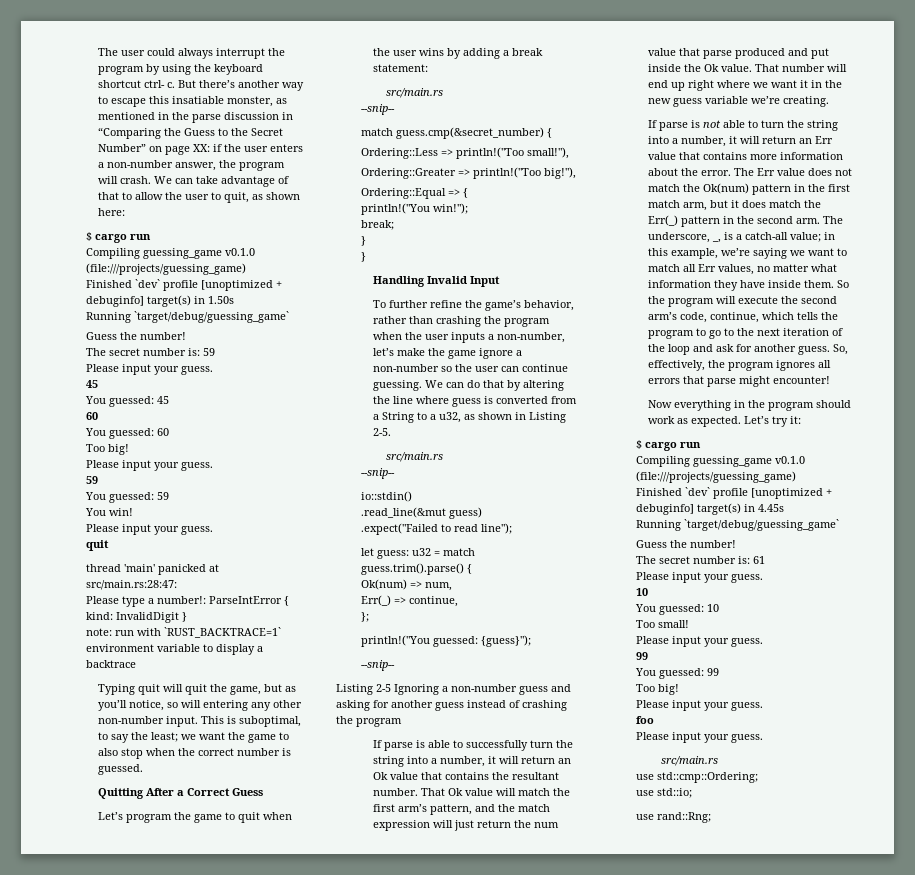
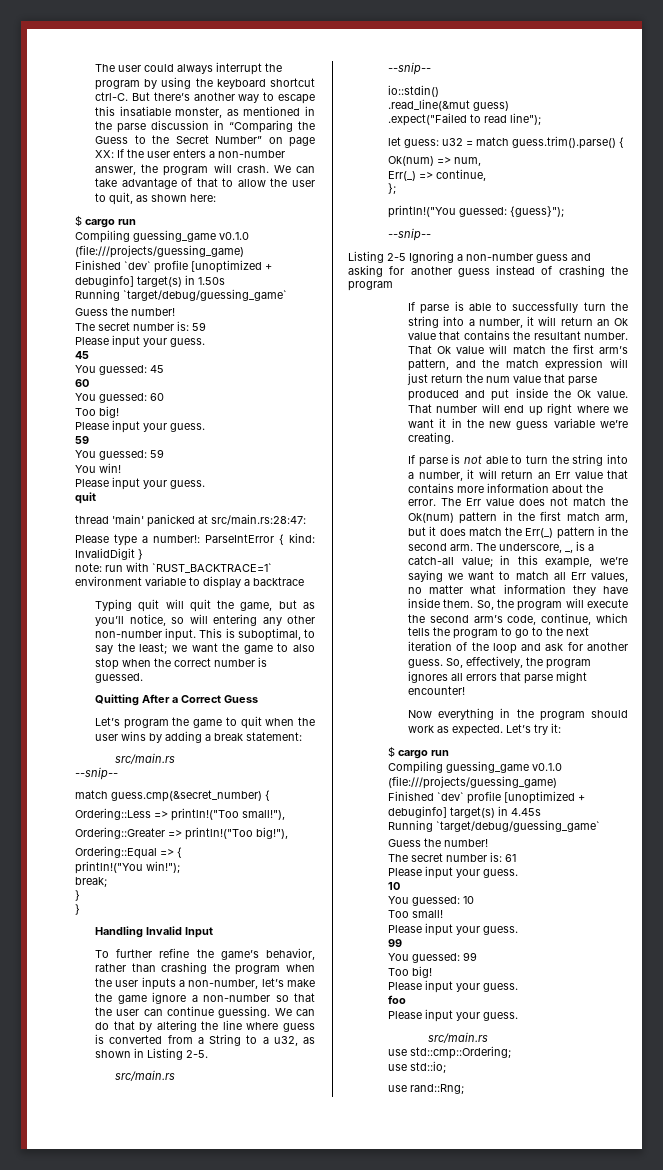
- The user could always interrupt the program by using the keyboard shortcut ctrl- c.
+ The user could always interrupt the program by using the keyboard shortcut ctrl-C.
- But there’s another way to escape this insatiable monster, as mentioned in the parse discussion in “Comparing the Guess to the Secret Number” on page XX: if the user enters a non-number answer, the program will crash.
+ But there’s another way to escape this insatiable monster, as mentioned in the parse discussion in “Comparing the Guess to the Secret Number” on page XX: If the user enters a non-number answer, the program will crash.
- To further refine the game’s behavior, rather than crashing the program when the user inputs a non-number, let’s make the game ignore a non-number so the user can continue guessing.
+ To further refine the game’s behavior, rather than crashing the program when the user inputs a non-number, let’s make the game ignore a non-number so that the user can continue guessing.
- So the program will execute the second arm’s code, continue, which tells the program to go to the next iteration of the loop and ask for another guess.
+ So, the program will execute the second arm’s code, continue, which tells the program to go to the next iteration of the loop and ask for another guess.

